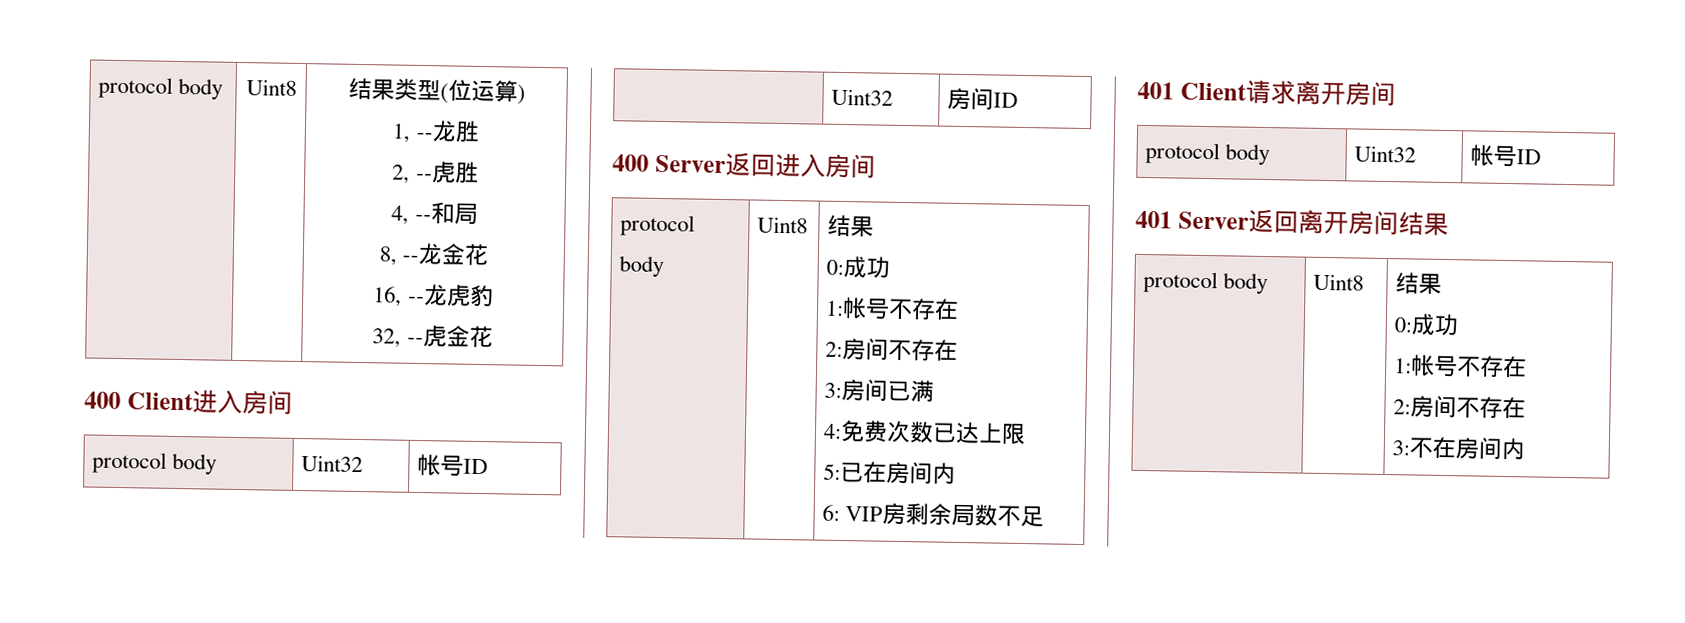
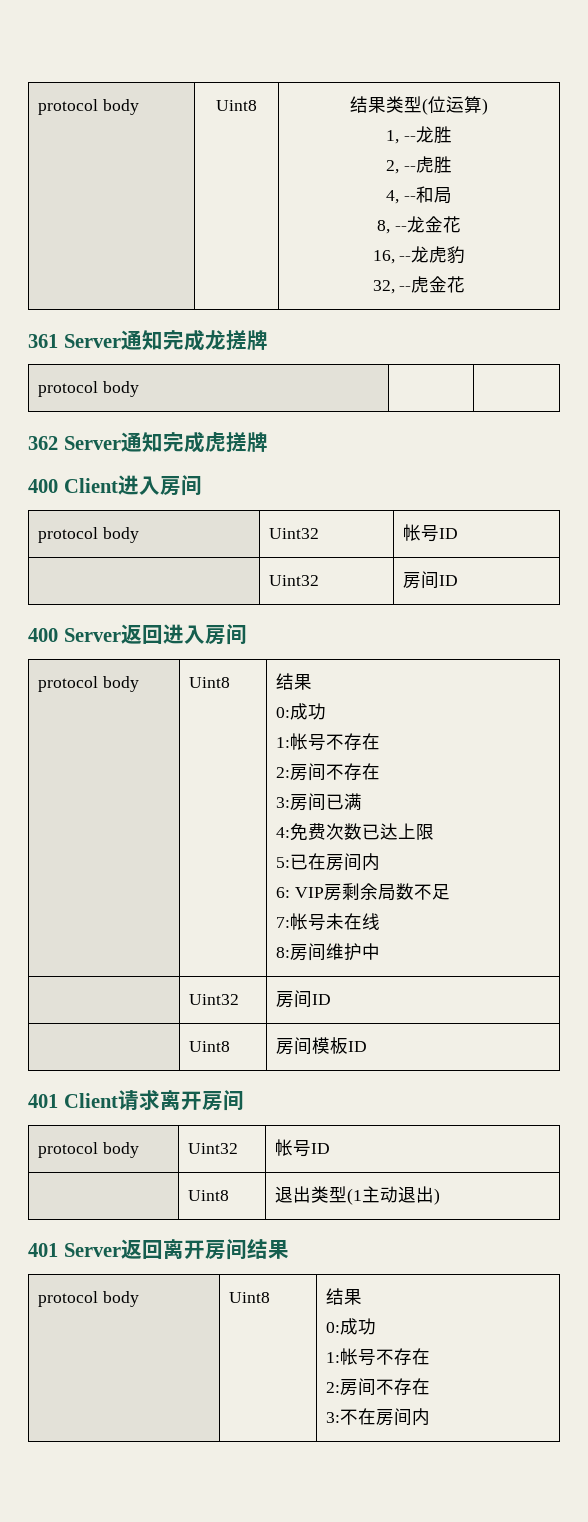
+ 361 Server通知完成龙搓牌
+ protocol body | |
+ 362 Server通知完成虎搓牌
  400 Server返回进入房间
  protocol body | Uint8 | 结果
  0:成功
  1:帐号不存在
  2:房间不存在
  3:房间已满
  4:免费次数已达上限
  5:已在房间内
  6: VIP房剩余局数不足
+ 7:帐号未在线
+ 8:房间维护中
+ | Uint32 | 房间ID
+ | Uint8 | 房间模板ID
+ | Uint8 | 退出类型(1主动退出)

